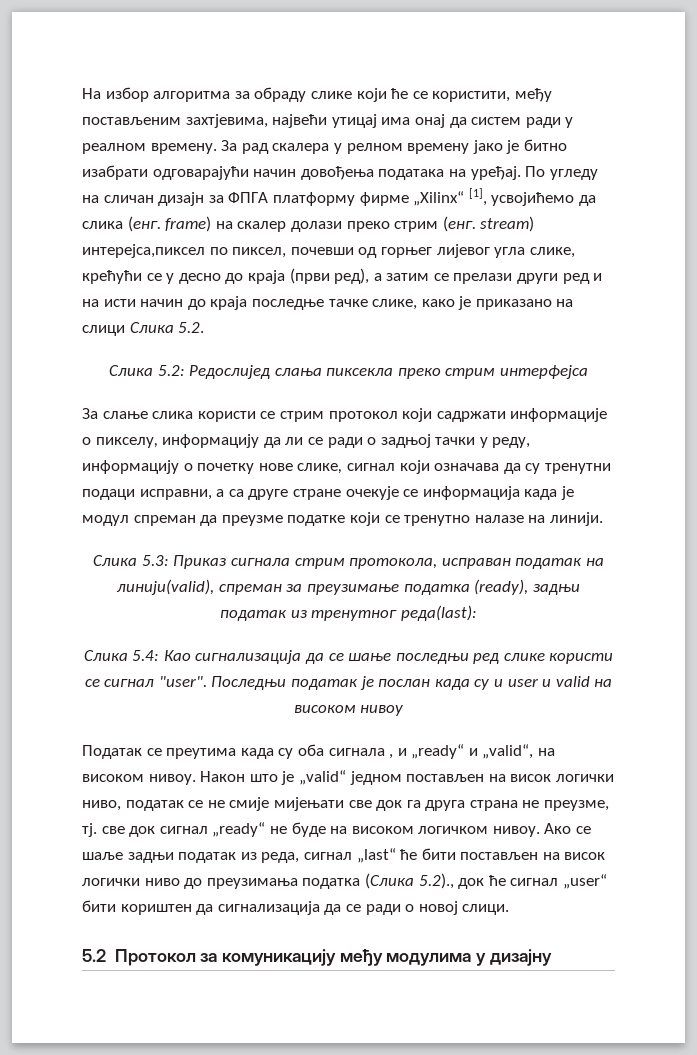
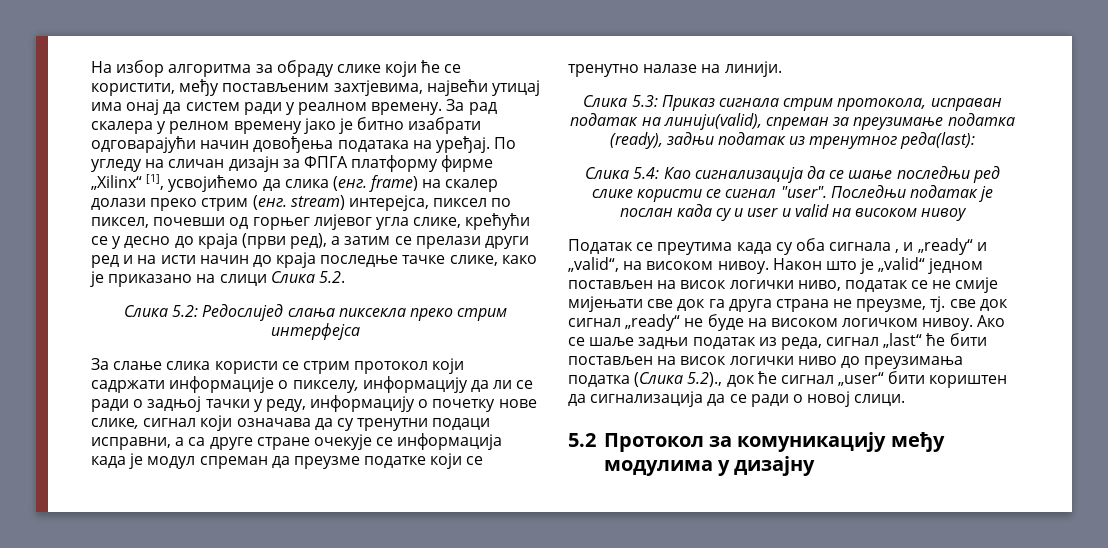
- По угледу на сличан дизајн за ФПГА платформу фирме „Xilinx“ [1], усвојићемо да слика (енг. frame) на скалер долази преко стрим (енг. stream) интерејса,пиксел по пиксел, почевши од горњег лијевог угла слике, крећући се у десно до краја (први ред), а затим се прелази други ред и на исти начин до краја последње тачке слике, како је приказано на слици Слика 5.2.
+ По угледу на сличан дизајн за ФПГА платформу фирме „Xilinx“ [1], усвојићемо да слика (енг. frame) на скалер долази преко стрим (енг. stream) интерејса, пиксел по пиксел, почевши од горњег лијевог угла слике, крећући се у десно до краја (први ред), а затим се прелази други ред и на исти начин до краја последње тачке слике, како је приказано на слици Слика 5.2.

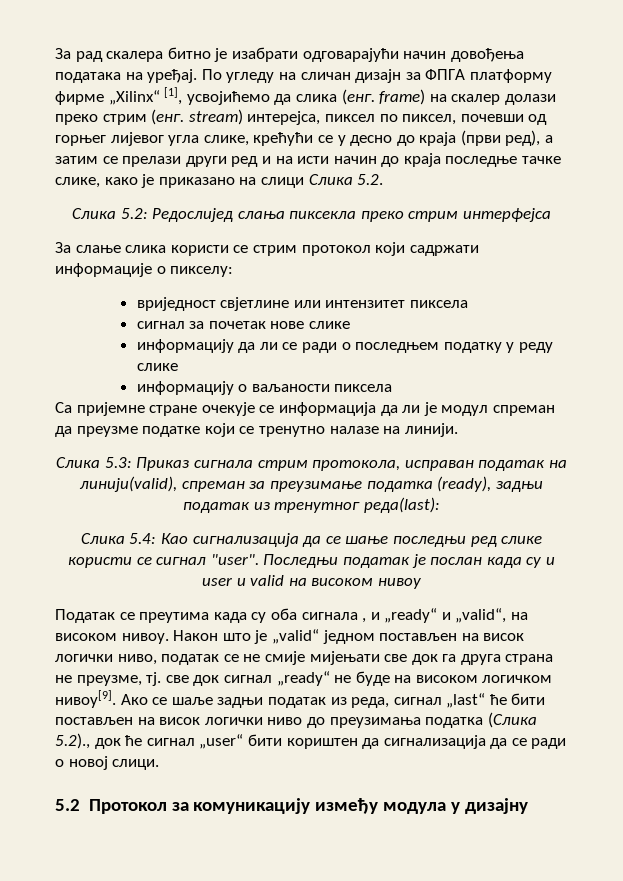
- На избор алгоритма за обраду слике који ће се користити, међу постављеним захтјевима, највећи утицај има онај да систем ради у реалном времену. За рад скалера у релном времену јако је битно изабрати одговарајући начин довођења података на уређај.
+ За рад скалера битно је изабрати одговарајући начин довођења података на уређај.
- За слање слика користи се стрим протокол који садржати информације о пикселу, информацију да ли се ради о задњој тачки у реду, информацију о почетку нове слике, сигнал који означава да су тренутни подаци исправни, а са друге стране очекује се информација када је модул спреман да преузме податке који се тренутно налазе на линији.
+ За слање слика користи се стрим протокол који садржати информације о пикселу:
+ вриједност свјетлине или интензитет пиксела
+ сигнал за почетак нове слике
+ информацију да ли се ради о последњем податку у реду слике
+ информацију о ваљаности пиксела
+ Са пријемне стране очекује се информација да ли је модул спреман да преузме податке који се тренутно налазе на линији.
- Након што је „valid“ једном постављен на висок логички ниво, податак се не смије мијењати све док га друга страна не преузме, тј. све док сигнал „ready“ не буде на високом логичком нивоу.
+ Након што је „valid“ једном постављен на висок логички ниво, податак се не смије мијењати све док га друга страна не преузме, тј. све док сигнал „ready“ не буде на високом логичком нивоу[9].
- 5.2 Протокол за комуникацију међу модулима у дизајну
+ 5.2 Протокол за комуникацију између модула у дизајну

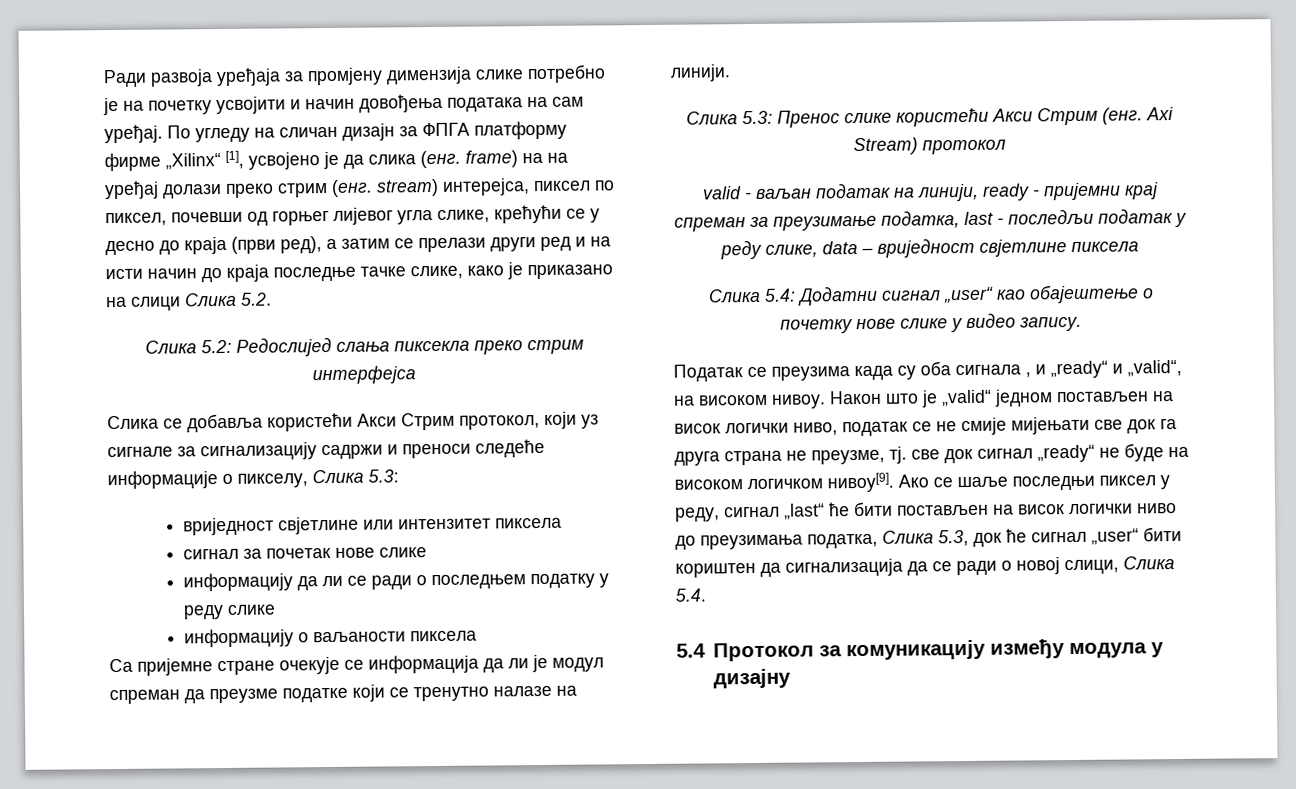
- За рад скалера битно је изабрати одговарајући начин довођења података на уређај.
+ Ради развоја уређаја за промјену димензија слике потребно је на почетку усвојити и начин довођења података на сам уређај.
- По угледу на сличан дизајн за ФПГА платформу фирме „Xilinx“ [1], усвојићемо да слика (енг. frame) на скалер долази преко стрим (енг. stream) интерејса, пиксел по пиксел, почевши од горњег лијевог угла слике, крећући се у десно до краја (први ред), а затим се прелази други ред и на исти начин до краја последње тачке слике, како је приказано на слици Слика 5.2.
+ По угледу на сличан дизајн за ФПГА платформу фирме „Xilinx“ [1], усвојено је да слика (енг. frame) на на уређај долази преко стрим (енг. stream) интерејса, пиксел по пиксел, почевши од горњег лијевог угла слике, крећући се у десно до краја (први ред), а затим се прелази други ред и на исти начин до краја последње тачке слике, како је приказано на слици Слика 5.2.
- За слање слика користи се стрим протокол који садржати информације о пикселу:
+ Слика се добавља користећи Акси Стрим протокол, који уз сигнале за сигнализацију садржи и преноси следеће информације о пикселу, Слика 5.3:
- Слика 5.3: Приказ сигнала стрим протокола, исправан податак на линији(valid), спреман за преузимање податка (ready), задњи податак из тренутног реда(last):
- Слика 5.4: Као сигнализација да се шање последњи ред слике користи се сигнал "user". Последњи податак је послан када су и user и valid на високом нивоу
+ Слика 5.3: Пренос слике користећи Акси Стрим (енг. Axi Stream) протокол
+ valid - ваљан податак на линији, ready - пријемни крај спреман за преузимање податка, last - последљи податак у реду слике, data – вриједност свјетлине пиксела
+ Слика 5.4: Додатни сигнал „user“ као обајештење о почетку нове слике у видео запису.
- Податак се преутима када су оба сигнала , и „ready“ и „valid“, на високом нивоу.
+ Податак се преузима када су оба сигнала , и „ready“ и „valid“, на високом нивоу.
- Ако се шаље задњи податак из реда, сигнал „last“ ће бити постављен на висок логички ниво до преузимања податка (Слика 5.2)., док ће сигнал „user“ бити кориштен да сигнализација да се ради о новој слици.
- 5.2 Протокол за комуникацију између модула у дизајну
+ Ако се шаље последњи пиксел у реду, сигнал „last“ ће бити постављен на висок логички ниво до преузимања податка, Слика 5.3, док ће сигнал „user“ бити кориштен да сигнализација да се ради о новој слици, Слика 5.4.
+ 5.4 Протокол за комуникацију између модула у дизајну

